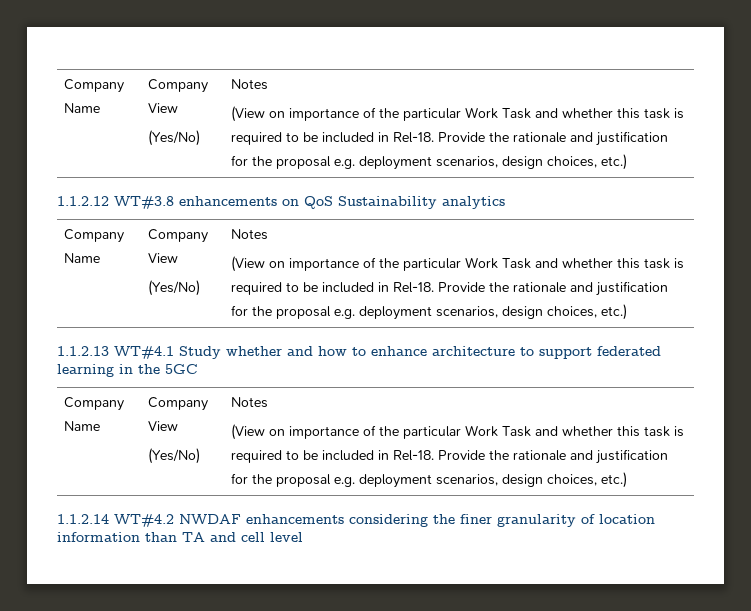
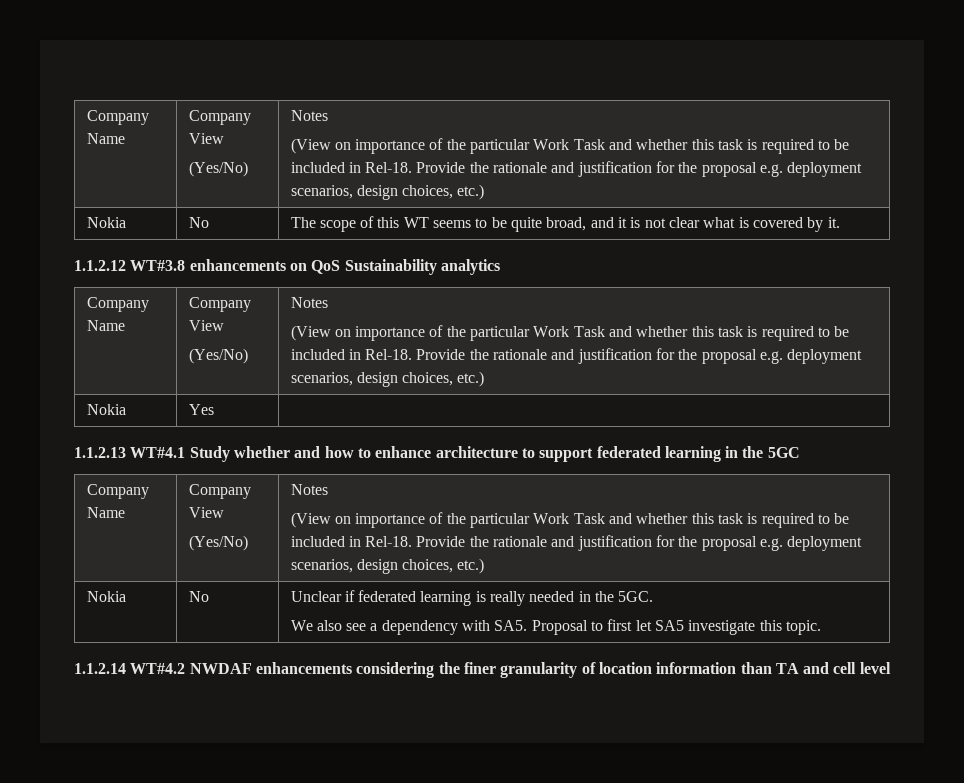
+ Nokia | No | The scope of this WT seems to be quite broad, and it is not clear what is covered by it.
+ Nokia | Yes |
+ Nokia | No | Unclear if federated learning is really needed in the 5GC.
+ We also see a dependency with SA5. Proposal to first let SA5 investigate this topic.

